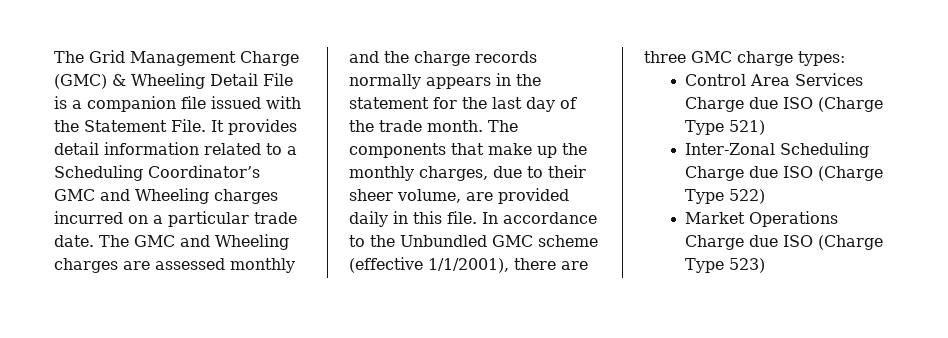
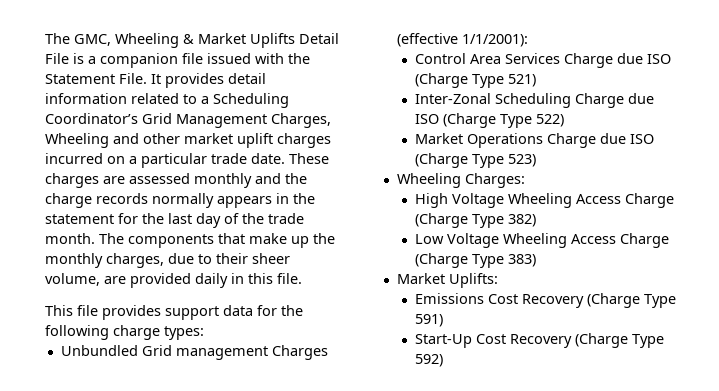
- The Grid Management Charge (GMC) & Wheeling Detail File is a companion file issued with the Statement File.
+ The GMC, Wheeling & Market Uplifts Detail File is a companion file issued with the Statement File.
- It provides detail information related to a Scheduling Coordinator’s GMC and Wheeling charges incurred on a particular trade date.
+ It provides detail information related to a Scheduling Coordinator’s Grid Management Charges, Wheeling and other market uplift charges incurred on a particular trade date.
- The GMC and Wheeling charges are assessed monthly and the charge records normally appears in the statement for the last day of the trade month.
+ These charges are assessed monthly and the charge records normally appears in the statement for the last day of the trade month.
- The components that make up the monthly charges, due to their sheer volume, are provided daily in this file. In accordance to the Unbundled GMC scheme (effective 1/1/2001), there are three GMC charge types:
+ The components that make up the monthly charges, due to their sheer volume, are provided daily in this file.
+ This file provides support data for the following charge types:
+ Unbundled Grid management Charges (effective 1/1/2001):
+ Wheeling Charges:
+ High Voltage Wheeling Access Charge (Charge Type 382)
+ Low Voltage Wheeling Access Charge (Charge Type 383)
+ Market Uplifts:
+ Emissions Cost Recovery (Charge Type 591)
+ Start-Up Cost Recovery (Charge Type 592)

